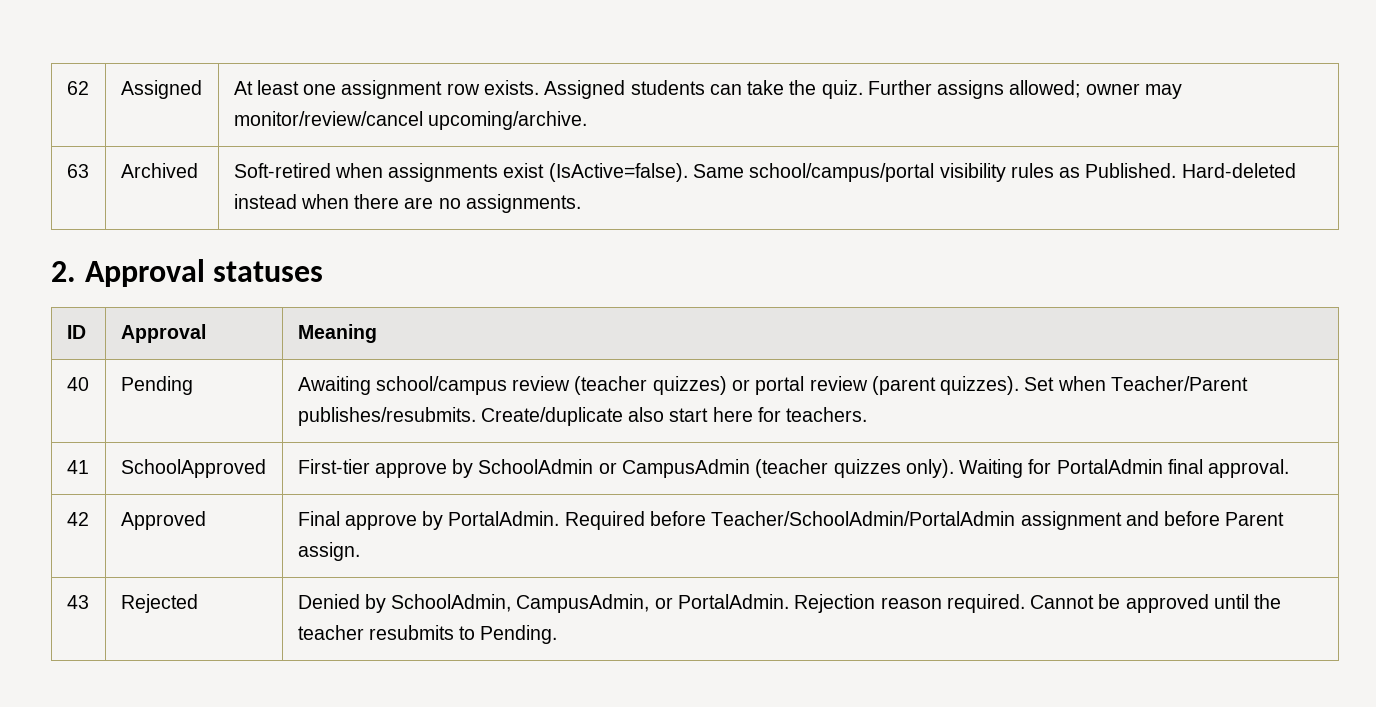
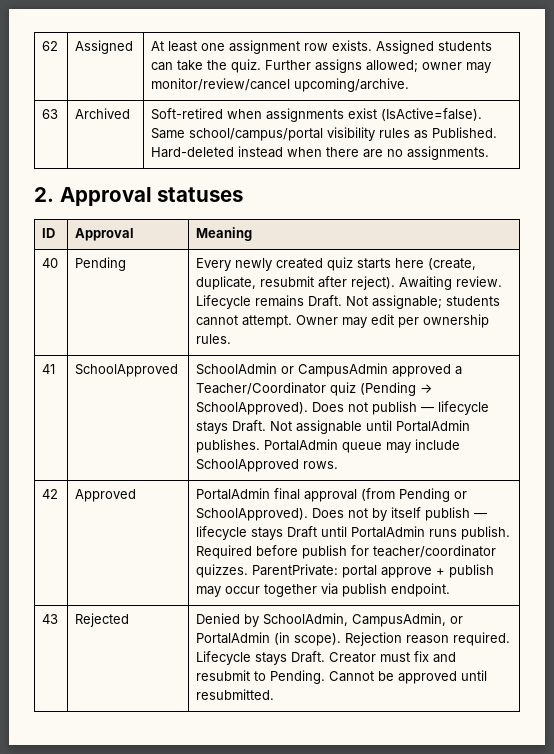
- 40 | Pending | Awaiting school/campus review (teacher quizzes) or portal review (parent quizzes). Set when Teacher/Parent publishes/resubmits. Create/duplicate also start here for teachers.
- 41 | SchoolApproved | First-tier approve by SchoolAdmin or CampusAdmin (teacher quizzes only). Waiting for PortalAdmin final approval.
- 42 | Approved | Final approve by PortalAdmin. Required before Teacher/SchoolAdmin/PortalAdmin assignment and before Parent assign.
+ 40 | Pending | Every newly created quiz starts here (create, duplicate, resubmit after reject). Awaiting review. Lifecycle remains Draft. Not assignable; students cannot attempt. Owner may edit per ownership rules.
+ 41 | SchoolApproved | SchoolAdmin or CampusAdmin approved a Teacher/Coordinator quiz (Pending → SchoolApproved). Does not publish — lifecycle stays Draft. Not assignable until PortalAdmin publishes. PortalAdmin queue may include SchoolApproved rows.
+ 42 | Approved | PortalAdmin final approval (from Pending or SchoolApproved). Does not by itself publish — lifecycle stays Draft until PortalAdmin runs publish. Required before publish for teacher/coordinator quizzes. ParentPrivate: portal approve + publish may occur together via publish endpoint.
- 43 | Rejected | Denied by SchoolAdmin, CampusAdmin, or PortalAdmin. Rejection reason required. Cannot be approved until the teacher resubmits to Pending.
+ 43 | Rejected | Denied by SchoolAdmin, CampusAdmin, or PortalAdmin (in scope). Rejection reason required. Lifecycle stays Draft. Creator must fix and resubmit to Pending. Cannot be approved until resubmitted.

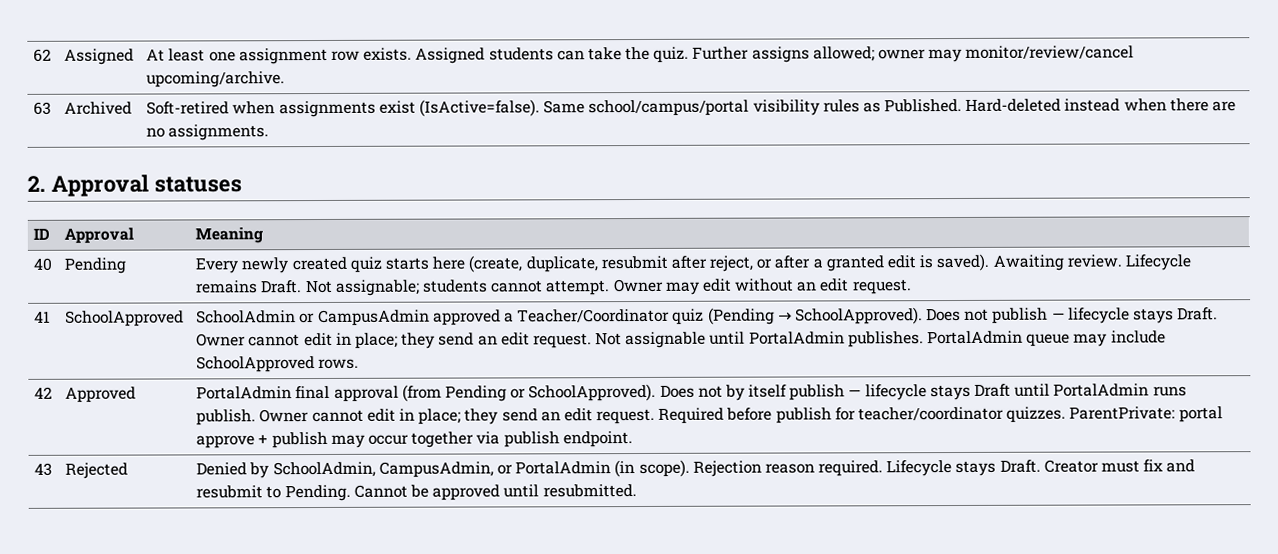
- 40 | Pending | Every newly created quiz starts here (create, duplicate, resubmit after reject). Awaiting review. Lifecycle remains Draft. Not assignable; students cannot attempt. Owner may edit per ownership rules.
+ 40 | Pending | Every newly created quiz starts here (create, duplicate, resubmit after reject, or after a granted edit is saved). Awaiting review. Lifecycle remains Draft. Not assignable; students cannot attempt. Owner may edit without an edit request.
- 41 | SchoolApproved | SchoolAdmin or CampusAdmin approved a Teacher/Coordinator quiz (Pending → SchoolApproved). Does not publish — lifecycle stays Draft. Not assignable until PortalAdmin publishes. PortalAdmin queue may include SchoolApproved rows.
+ 41 | SchoolApproved | SchoolAdmin or CampusAdmin approved a Teacher/Coordinator quiz (Pending → SchoolApproved). Does not publish — lifecycle stays Draft. Owner cannot edit in place; they send an edit request. Not assignable until PortalAdmin publishes. PortalAdmin queue may include SchoolApproved rows.
- Does not by itself publish — lifecycle stays Draft until PortalAdmin runs publish.
+ Does not by itself publish — lifecycle stays Draft until PortalAdmin runs publish. Owner cannot edit in place; they send an edit request.

